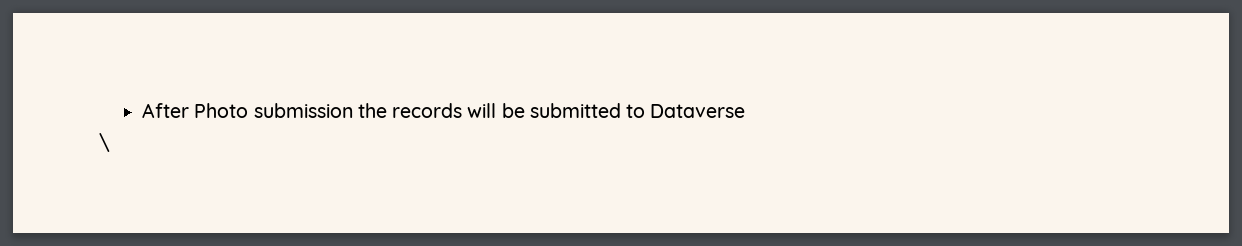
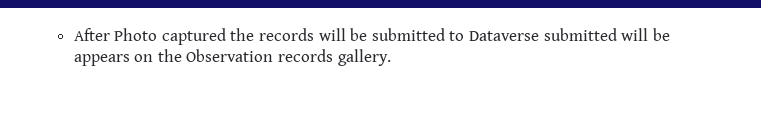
- After Photo submission the records will be submitted to Dataverse
- \
+ After Photo captured the records will be submitted to Dataverse submitted will be appears on the Observation records gallery.

